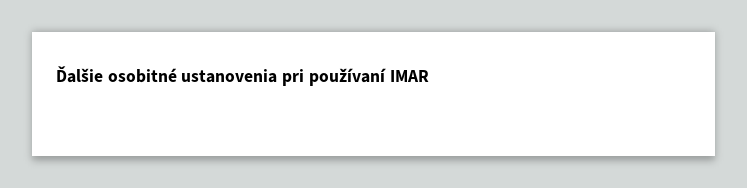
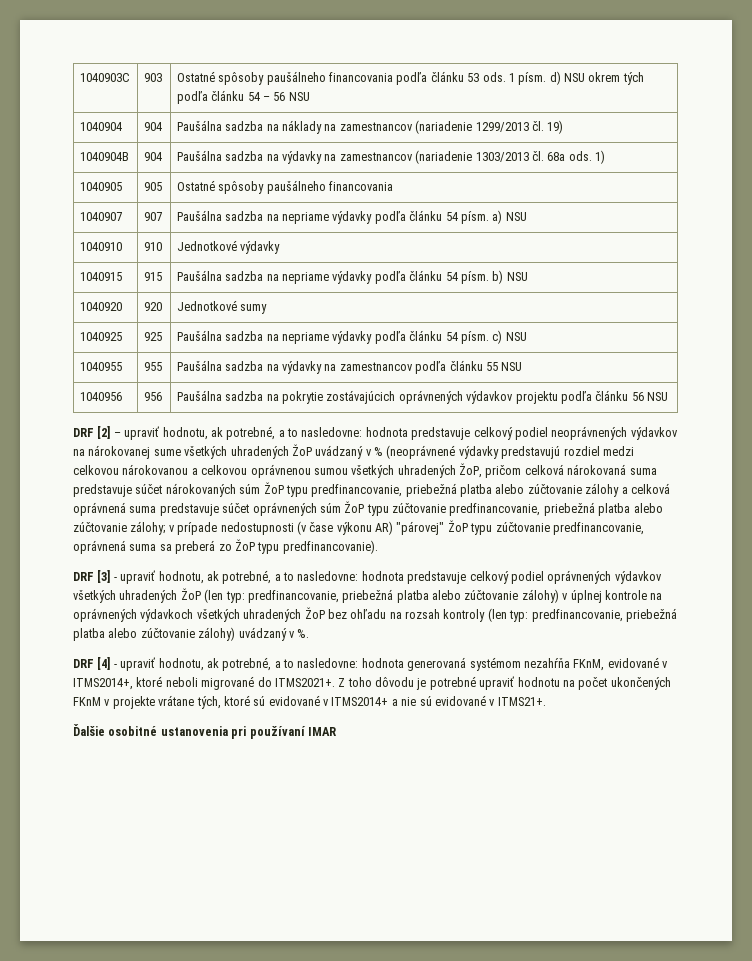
+ 1040903C | 903 | Ostatné spôsoby paušálneho financovania podľa článku 53 ods. 1 písm. d) NSU okrem tých podľa článku 54 – 56 NSU
+ 1040904 | 904 | Paušálna sadzba na náklady na zamestnancov (nariadenie 1299/2013 čl. 19)
+ 1040904B | 904 | Paušálna sadzba na výdavky na zamestnancov (nariadenie 1303/2013 čl. 68a ods. 1)
+ 1040905 | 905 | Ostatné spôsoby paušálneho financovania
+ 1040907 | 907 | Paušálna sadzba na nepriame výdavky podľa článku 54 písm. a) NSU
+ 1040910 | 910 | Jednotkové výdavky
+ 1040915 | 915 | Paušálna sadzba na nepriame výdavky podľa článku 54 písm. b) NSU
+ 1040920 | 920 | Jednotkové sumy
+ 1040925 | 925 | Paušálna sadzba na nepriame výdavky podľa článku 54 písm. c) NSU
+ 1040955 | 955 | Paušálna sadzba na výdavky na zamestnancov podľa článku 55 NSU
+ 1040956 | 956 | Paušálna sadzba na pokrytie zostávajúcich oprávnených výdavkov projektu podľa článku 56 NSU
+ DRF [2] – upraviť hodnotu, ak potrebné, a to nasledovne: hodnota predstavuje celkový podiel neoprávnených výdavkov na nárokovanej sume všetkých uhradených ŽoP uvádzaný v % (neoprávnené výdavky predstavujú rozdiel medzi celkovou nárokovanou a celkovou oprávnenou sumou všetkých uhradených ŽoP, pričom celková nárokovaná suma predstavuje súčet nárokovaných súm ŽoP typu predfinancovanie, priebežná platba alebo zúčtovanie zálohy a celková oprávnená suma predstavuje súčet oprávnených súm ŽoP typu zúčtovanie predfinancovanie, priebežná platba alebo zúčtovanie zálohy; v prípade nedostupnosti (v čase výkonu AR) "párovej" ŽoP typu zúčtovanie predfinancovanie, oprávnená suma sa preberá zo ŽoP typu predfinancovanie).
+ DRF [3] - upraviť hodnotu, ak potrebné, a to nasledovne: hodnota predstavuje celkový podiel oprávnených výdavkov všetkých uhradených ŽoP (len typ: predfinancovanie, priebežná platba alebo zúčtovanie zálohy) v úplnej kontrole na oprávnených výdavkoch všetkých uhradených ŽoP bez ohľadu na rozsah kontroly (len typ: predfinancovanie, priebežná platba alebo zúčtovanie zálohy) uvádzaný v %.
+ DRF [4] - upraviť hodnotu, ak potrebné, a to nasledovne: hodnota generovaná systémom nezahŕňa FKnM, evidované v ITMS2014+, ktoré neboli migrované do ITMS2021+. Z toho dôvodu je potrebné upraviť hodnotu na počet ukončených FKnM v projekte vrátane tých, ktoré sú evidované v ITMS2014+ a nie sú evidované v ITMS21+.

